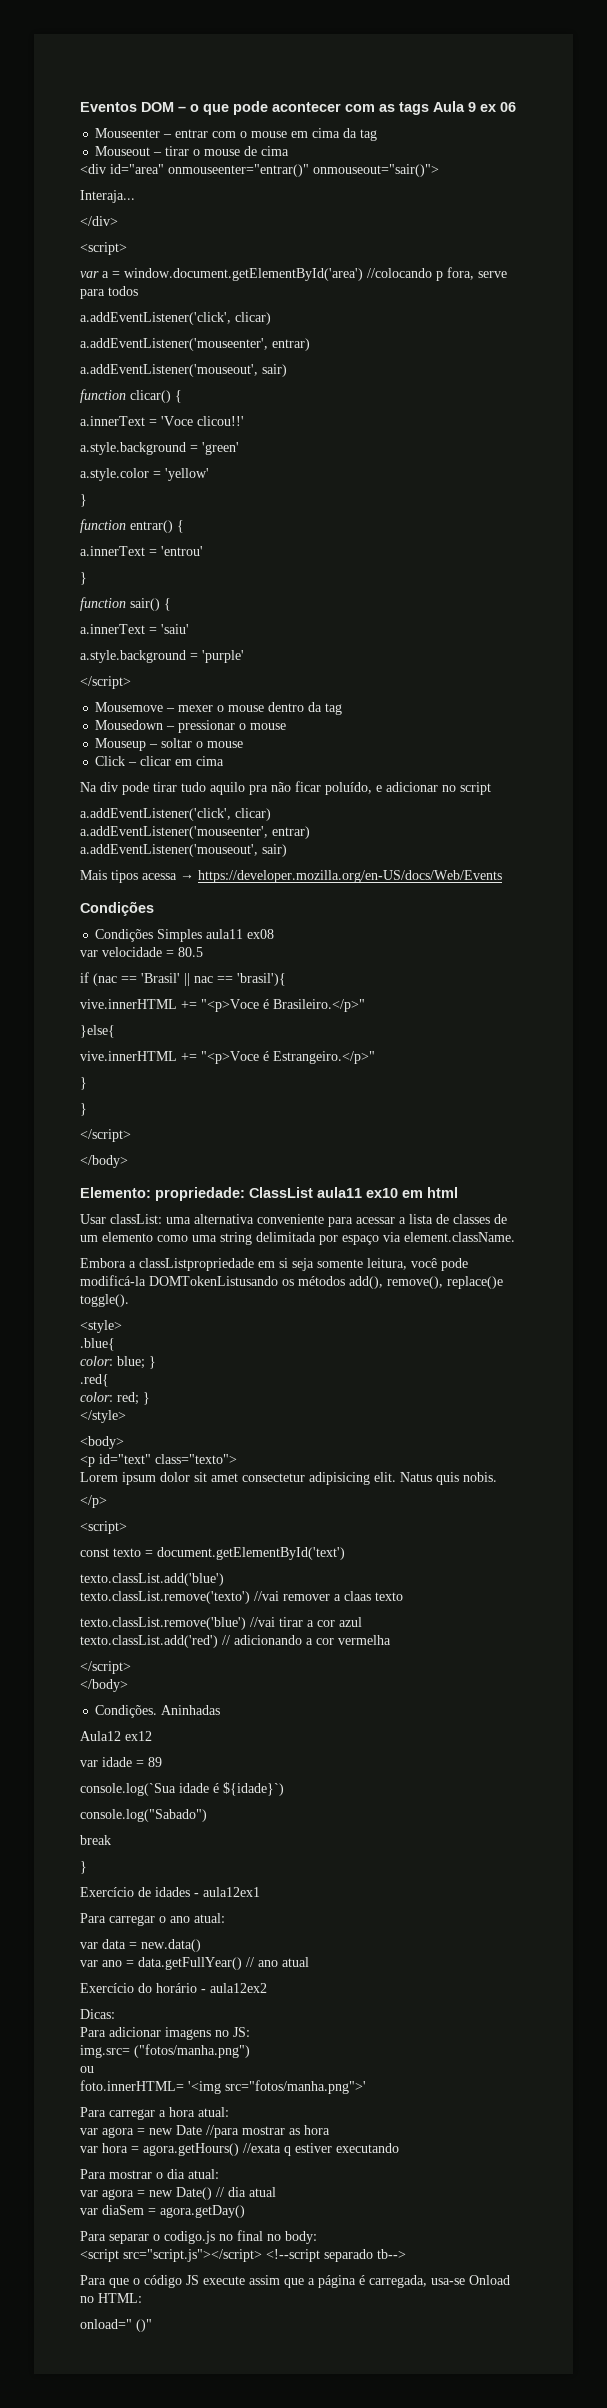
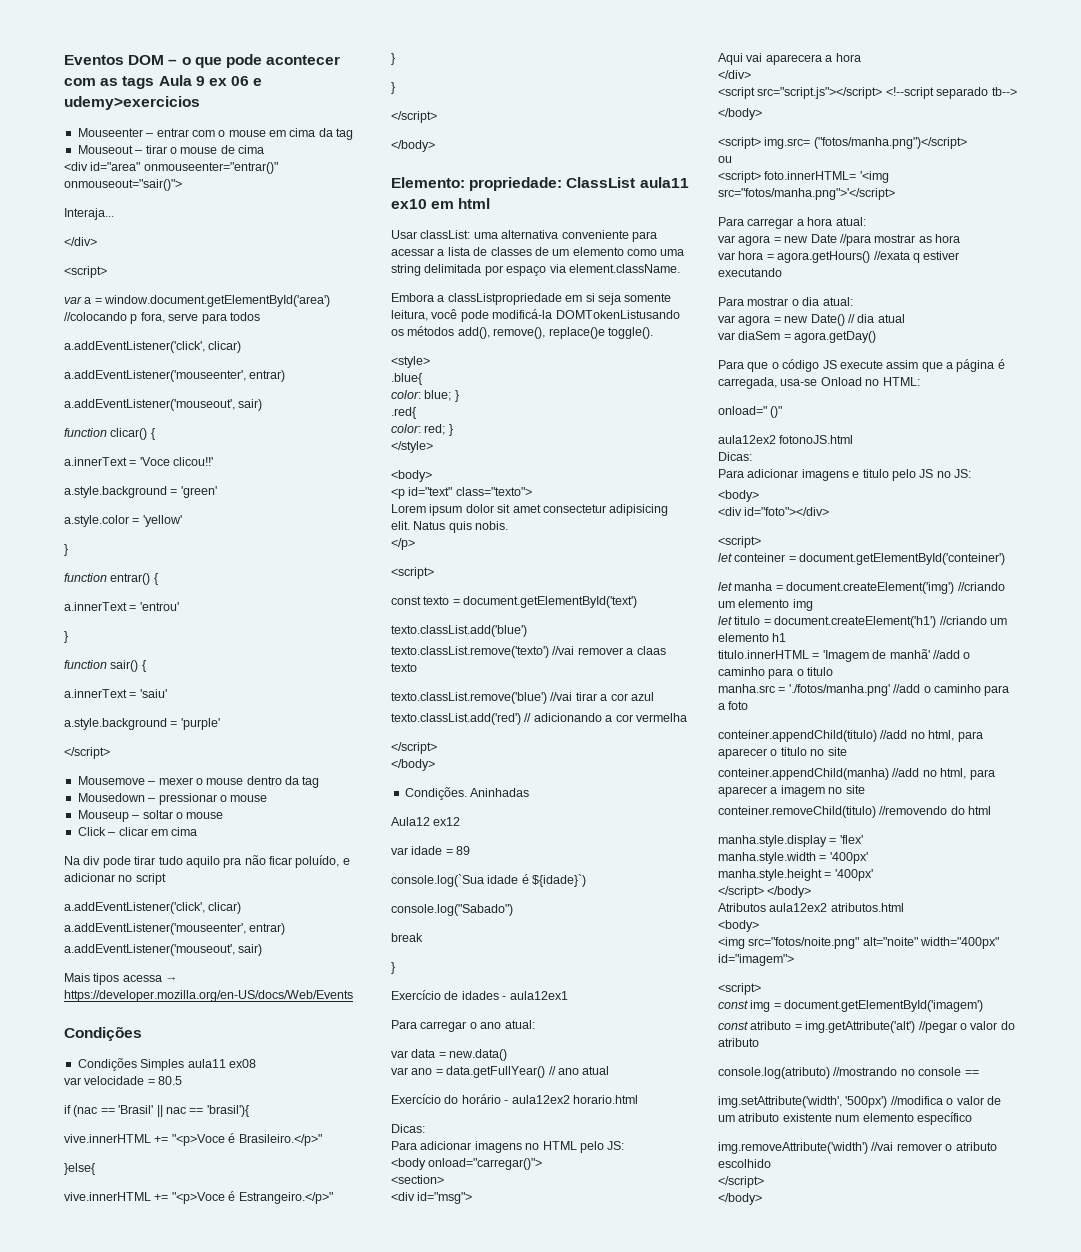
- Eventos DOM – o que pode acontecer com as tags Aula 9 ex 06
+ Eventos DOM – o que pode acontecer com as tags Aula 9 ex 06 e udemy>exercicios
- Exercício do horário - aula12ex2
+ Exercício do horário - aula12ex2 horario.html
- Para adicionar imagens no JS:
- img.src= ("fotos/manha.png")
+ Para adicionar imagens no HTML pelo JS:
+ <body onload="carregar()">
+ <section>
+ <div id="msg">
+ Aqui vai aparecera a hora
+ </div>
+ <script src="script.js"></script> <!--script separado tb-->
+ </body>
+ <script> img.src= ("fotos/manha.png")</script>
- foto.innerHTML= '<img src="fotos/manha.png">'
+ <script> foto.innerHTML= '<img src="fotos/manha.png">'</script>
- Para separar o codigo.js no final no body:
- <script src="script.js"></script> <!--script separado tb-->
+ aula12ex2 fotonoJS.html
+ Dicas:
+ Para adicionar imagens e titulo pelo JS no JS:
+ <body>
+ <div id="foto"></div>
+ <script>
+ let conteiner = document.getElementById('conteiner')
+ let manha = document.createElement('img') //criando um elemento img
+ let titulo = document.createElement('h1') //criando um elemento h1
+ titulo.innerHTML = 'Imagem de manhã' //add o caminho para o titulo
+ manha.src = './fotos/manha.png' //add o caminho para a foto
+ conteiner.appendChild(titulo) //add no html, para aparecer o titulo no site
+ conteiner.appendChild(manha) //add no html, para aparecer a imagem no site
+ conteiner.removeChild(titulo) //removendo do html
+ manha.style.display = 'flex'
+ manha.style.width = '400px'
+ manha.style.height = '400px'
+ </script> </body>
+ Atributos aula12ex2 atributos.html
+ <body>
+ <img src="fotos/noite.png" alt="noite" width="400px" id="imagem">
+ <script>
+ const img = document.getElementById('imagem')
+ const atributo = img.getAttribute('alt') //pegar o valor do atributo
+ console.log(atributo) //mostrando no console ==
+ img.setAttribute('width', '500px') //modifica o valor de um atributo existente num elemento específico
+ img.removeAttribute('width') //vai remover o atributo escolhido
+ </script>
+ </body>

